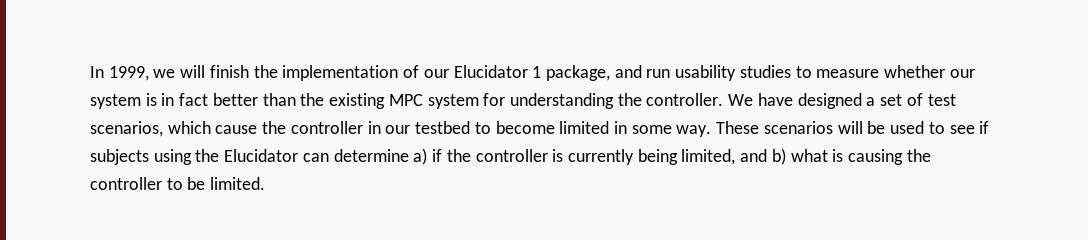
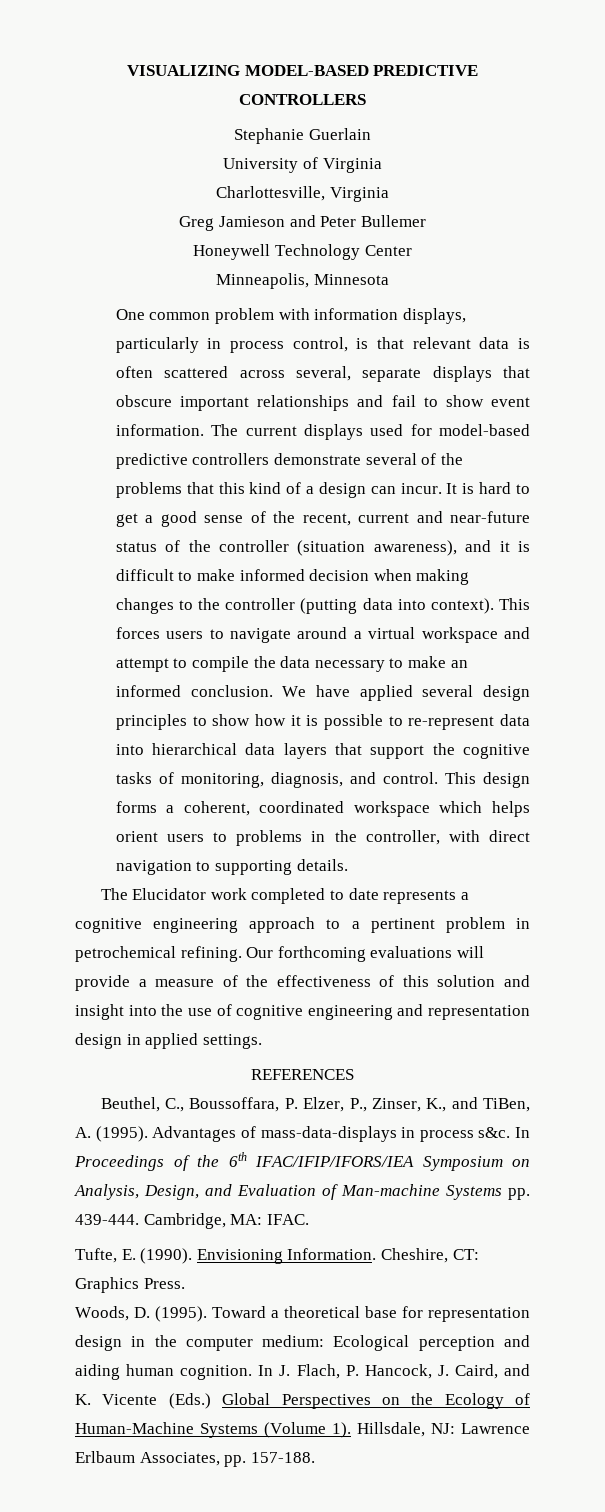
- In 1999, we will finish the implementation of our Elucidator 1 package, and run usability studies to measure whether our system is in fact better than the existing MPC system for understanding the controller. We have designed a set of test scenarios, which cause the controller in our testbed to become limited in some way. These scenarios will be used to see if subjects using the Elucidator can determine a) if the controller is currently being limited, and b) what is causing the controller to be limited.
+ VISUALIZING MODEL-BASED PREDICTIVE CONTROLLERS
+ Stephanie Guerlain
+ University of Virginia
+ Charlottesville, Virginia
+ Greg Jamieson and Peter Bullemer
+ Honeywell Technology Center
+ Minneapolis, Minnesota
+ One common problem with information displays, particularly in process control, is that relevant data is often scattered across several, separate displays that obscure important relationships and fail to show event information. The current displays used for model-based predictive controllers demonstrate several of the problems that this kind of a design can incur. It is hard to get a good sense of the recent, current and near-future status of the controller (situation awareness), and it is difficult to make informed decision when making changes to the controller (putting data into context). This forces users to navigate around a virtual workspace and attempt to compile the data necessary to make an informed conclusion. We have applied several design principles to show how it is possible to re-represent data into hierarchical data layers that support the cognitive tasks of monitoring, diagnosis, and control. This design forms a coherent, coordinated workspace which helps orient users to problems in the controller, with direct navigation to supporting details.
+ The Elucidator work completed to date represents a cognitive engineering approach to a pertinent problem in petrochemical refining. Our forthcoming evaluations will provide a measure of the effectiveness of this solution and insight into the use of cognitive engineering and representation design in applied settings.
+ REFERENCES
+ Beuthel, C., Boussoffara, P. Elzer, P., Zinser, K., and TiBen, A. (1995). Advantages of mass-data-displays in process s&c. In Proceedings of the 6th IFAC/IFIP/IFORS/IEA Symposium on Analysis, Design, and Evaluation of Man-machine Systems pp. 439-444. Cambridge, MA: IFAC.
+ Tufte, E. (1990). Envisioning Information. Cheshire, CT: Graphics Press.
+ Woods, D. (1995). Toward a theoretical base for representation design in the computer medium: Ecological perception and aiding human cognition. In J. Flach, P. Hancock, J. Caird, and K. Vicente (Eds.) Global Perspectives on the Ecology of Human-Machine Systems (Volume 1). Hillsdale, NJ: Lawrence Erlbaum Associates, pp. 157-188.

